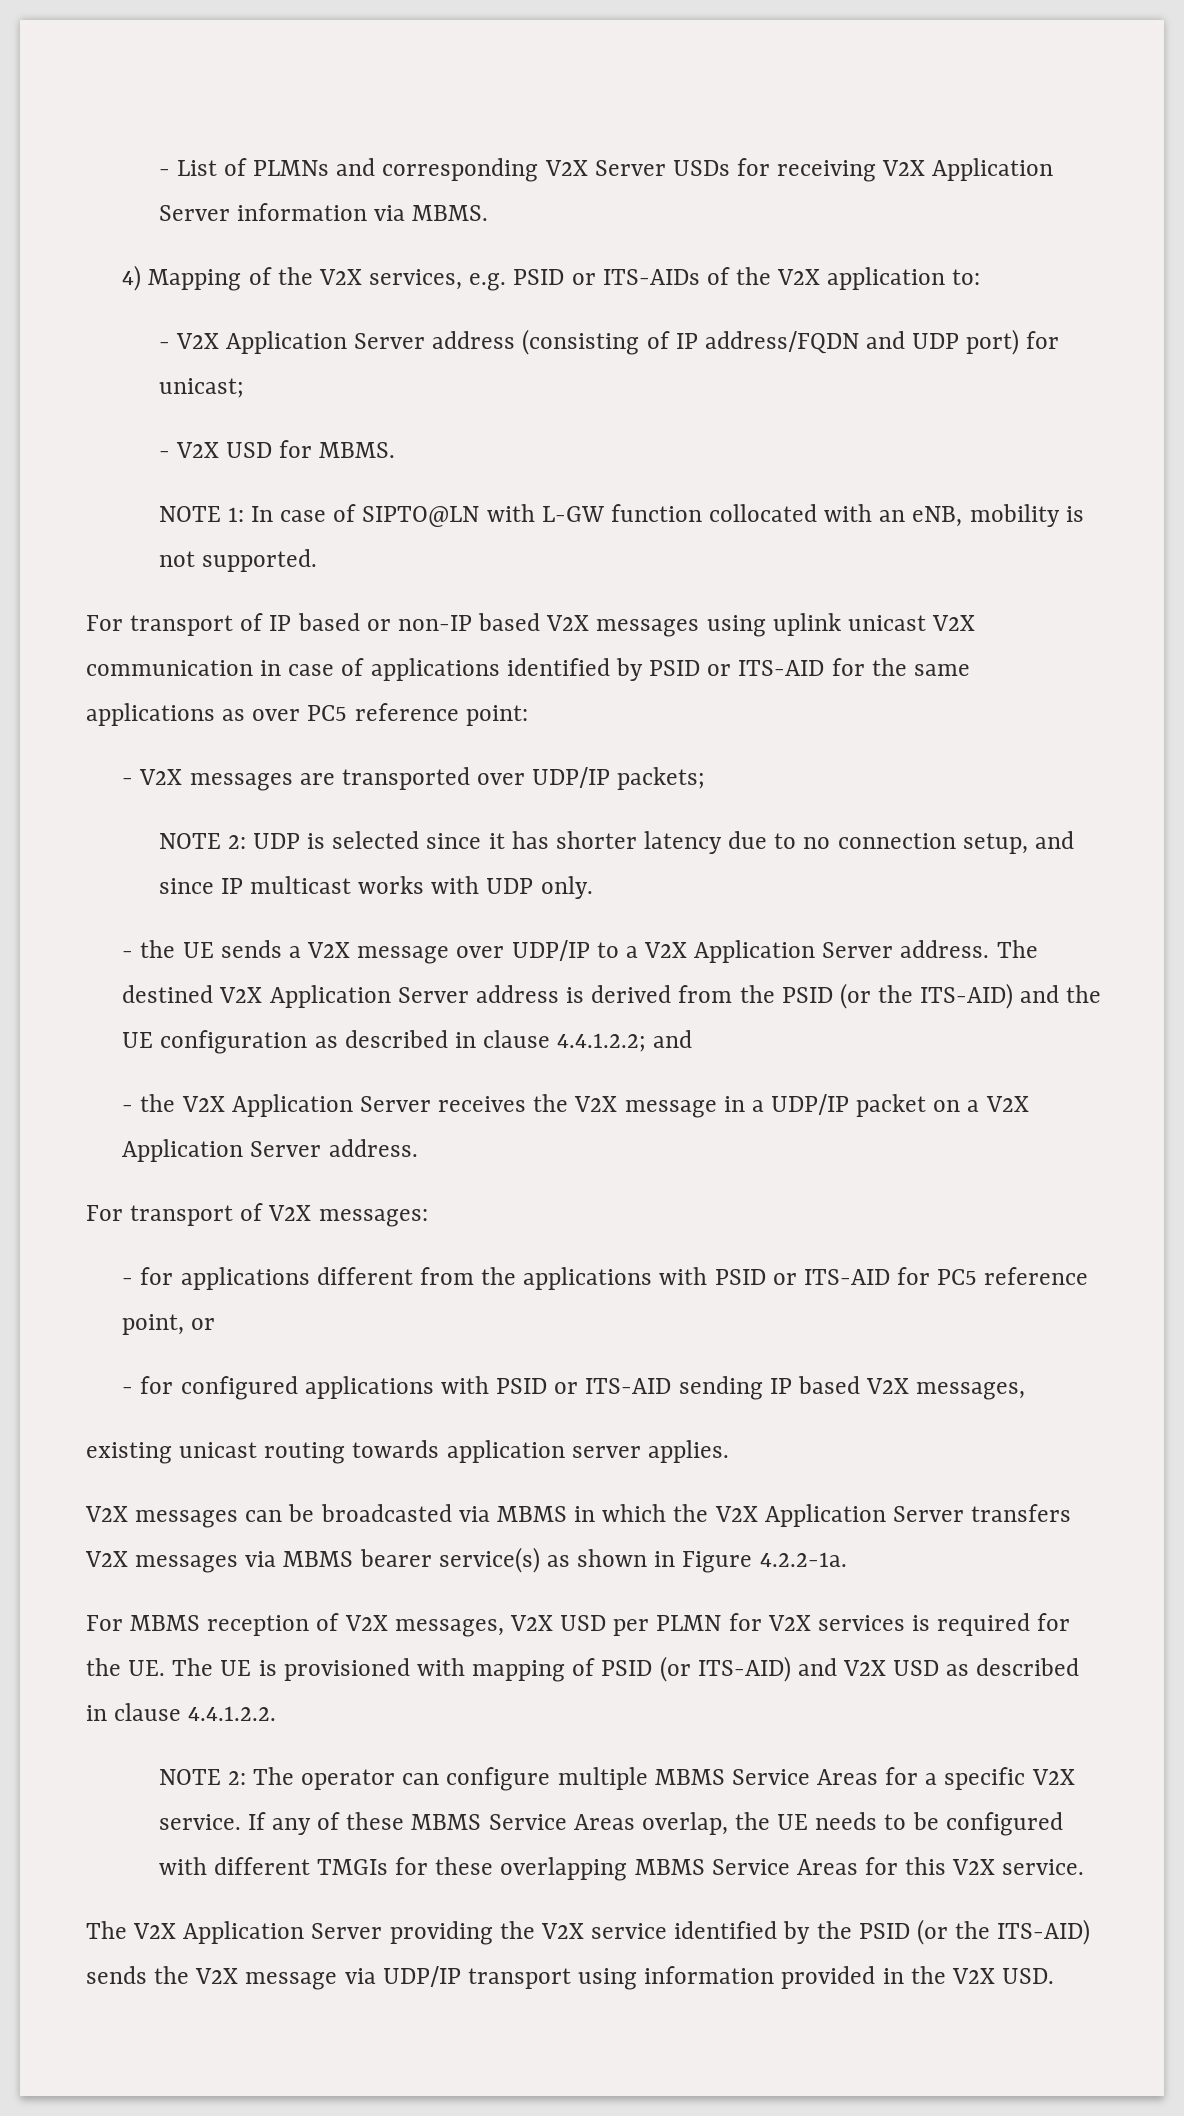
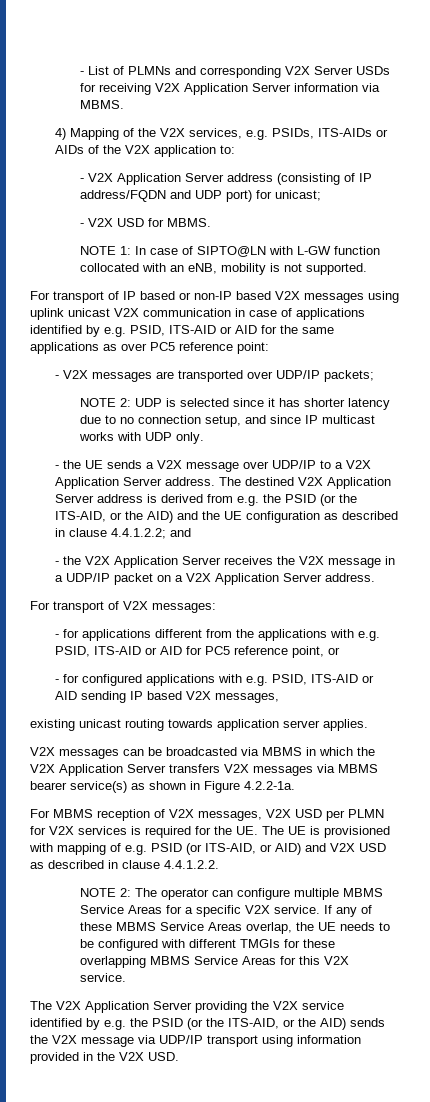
- 4) Mapping of the V2X services, e.g. PSID or ITS-AIDs of the V2X application to:
+ 4) Mapping of the V2X services, e.g. PSIDs, ITS-AIDs or AIDs of the V2X application to:
- For transport of IP based or non-IP based V2X messages using uplink unicast V2X communication in case of applications identified by PSID or ITS-AID for the same applications as over PC5 reference point:
+ For transport of IP based or non-IP based V2X messages using uplink unicast V2X communication in case of applications identified by e.g. PSID, ITS-AID or AID for the same applications as over PC5 reference point:
- The destined V2X Application Server address is derived from the PSID (or the ITS-AID) and the UE configuration as described in clause 4.4.1.2.2; and
+ The destined V2X Application Server address is derived from e.g. the PSID (or the ITS-AID, or the AID) and the UE configuration as described in clause 4.4.1.2.2; and
- - for applications different from the applications with PSID or ITS-AID for PC5 reference point, or
+ - for applications different from the applications with e.g. PSID, ITS-AID or AID for PC5 reference point, or
- - for configured applications with PSID or ITS-AID sending IP based V2X messages,
+ - for configured applications with e.g. PSID, ITS-AID or AID sending IP based V2X messages,
- For MBMS reception of V2X messages, V2X USD per PLMN for V2X services is required for the UE. The UE is provisioned with mapping of PSID (or ITS-AID) and V2X USD as described in clause 4.4.1.2.2.
+ For MBMS reception of V2X messages, V2X USD per PLMN for V2X services is required for the UE. The UE is provisioned with mapping of e.g. PSID (or ITS-AID, or AID) and V2X USD as described in clause 4.4.1.2.2.
- The V2X Application Server providing the V2X service identified by the PSID (or the ITS-AID) sends the V2X message via UDP/IP transport using information provided in the V2X USD.
+ The V2X Application Server providing the V2X service identified by e.g. the PSID (or the ITS-AID, or the AID) sends the V2X message via UDP/IP transport using information provided in the V2X USD.

